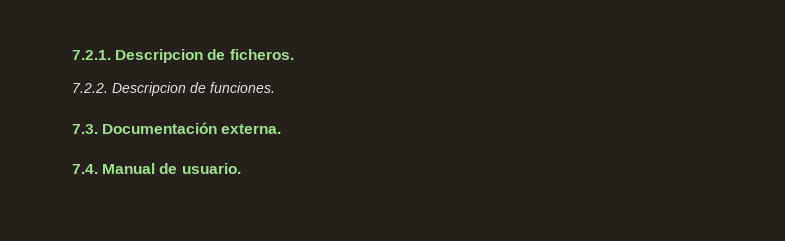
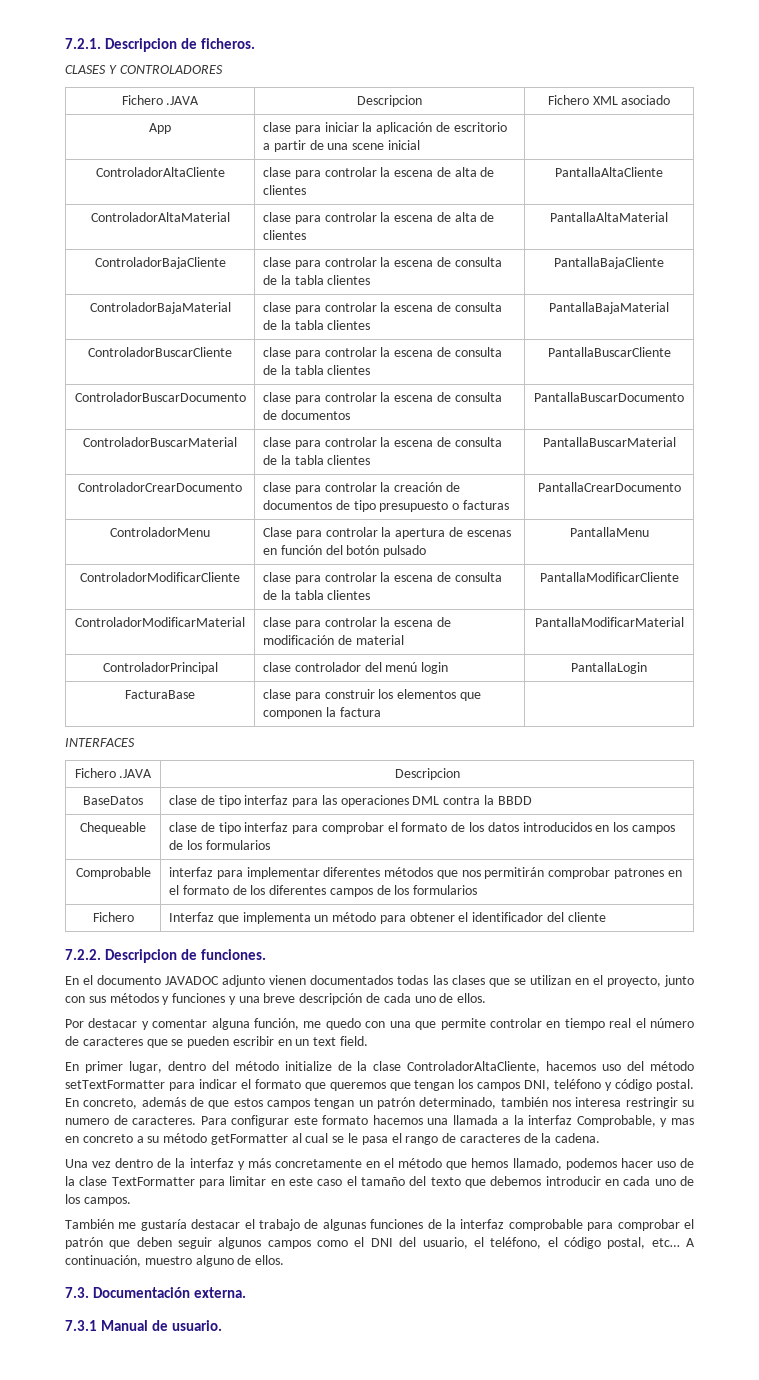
+ CLASES Y CONTROLADORES
+ Fichero .JAVA | Descripcion | Fichero XML asociado
+ App | clase para iniciar la aplicación de escritorio a partir de una scene inicial |
+ ControladorAltaCliente | clase para controlar la escena de alta de clientes | PantallaAltaCliente
+ ControladorAltaMaterial | clase para controlar la escena de alta de clientes | PantallaAltaMaterial
+ ControladorBajaCliente | clase para controlar la escena de consulta de la tabla clientes | PantallaBajaCliente
+ ControladorBajaMaterial | clase para controlar la escena de consulta de la tabla clientes | PantallaBajaMaterial
+ ControladorBuscarCliente | clase para controlar la escena de consulta de la tabla clientes | PantallaBuscarCliente
+ ControladorBuscarDocumento | clase para controlar la escena de consulta de documentos | PantallaBuscarDocumento
+ ControladorBuscarMaterial | clase para controlar la escena de consulta de la tabla clientes | PantallaBuscarMaterial
+ ControladorCrearDocumento | clase para controlar la creación de documentos de tipo presupuesto o facturas | PantallaCrearDocumento
+ ControladorMenu | Clase para controlar la apertura de escenas en función del botón pulsado | PantallaMenu
+ ControladorModificarCliente | clase para controlar la escena de consulta de la tabla clientes | PantallaModificarCliente
+ ControladorModificarMaterial | clase para controlar la escena de modificación de material | PantallaModificarMaterial
+ ControladorPrincipal | clase controlador del menú login | PantallaLogin
+ FacturaBase | clase para construir los elementos que componen la factura |
+ INTERFACES
+ Fichero .JAVA | Descripcion
+ BaseDatos | clase de tipo interfaz para las operaciones DML contra la BBDD
+ Chequeable | clase de tipo interfaz para comprobar el formato de los datos introducidos en los campos de los formularios
+ Comprobable | interfaz para implementar diferentes métodos que nos permitirán comprobar patrones en el formato de los diferentes campos de los formularios
+ Fichero | Interfaz que implementa un método para obtener el identificador del cliente
  7.2.2. Descripcion de funciones.
+ En el documento JAVADOC adjunto vienen documentados todas las clases que se utilizan en el proyecto, junto con sus métodos y funciones y una breve descripción de cada uno de ellos.
+ Por destacar y comentar alguna función, me quedo con una que permite controlar en tiempo real el número de caracteres que se pueden escribir en un text field.
+ En primer lugar, dentro del método initialize de la clase ControladorAltaCliente, hacemos uso del método setTextFormatter para indicar el formato que queremos que tengan los campos DNI, teléfono y código postal. En concreto, además de que estos campos tengan un patrón determinado, también nos interesa restringir su numero de caracteres. Para configurar este formato hacemos una llamada a la interfaz Comprobable, y mas en concreto a su método getFormatter al cual se le pasa el rango de caracteres de la cadena.
+ Una vez dentro de la interfaz y más concretamente en el método que hemos llamado, podemos hacer uso de la clase TextFormatter para limitar en este caso el tamaño del texto que debemos introducir en cada uno de los campos.
+ También me gustaría destacar el trabajo de algunas funciones de la interfaz comprobable para comprobar el patrón que deben seguir algunos campos como el DNI del usuario, el teléfono, el código postal, etc… A continuación, muestro alguno de ellos.
- 7.4. Manual de usuario.
+ 7.3.1 Manual de usuario.

